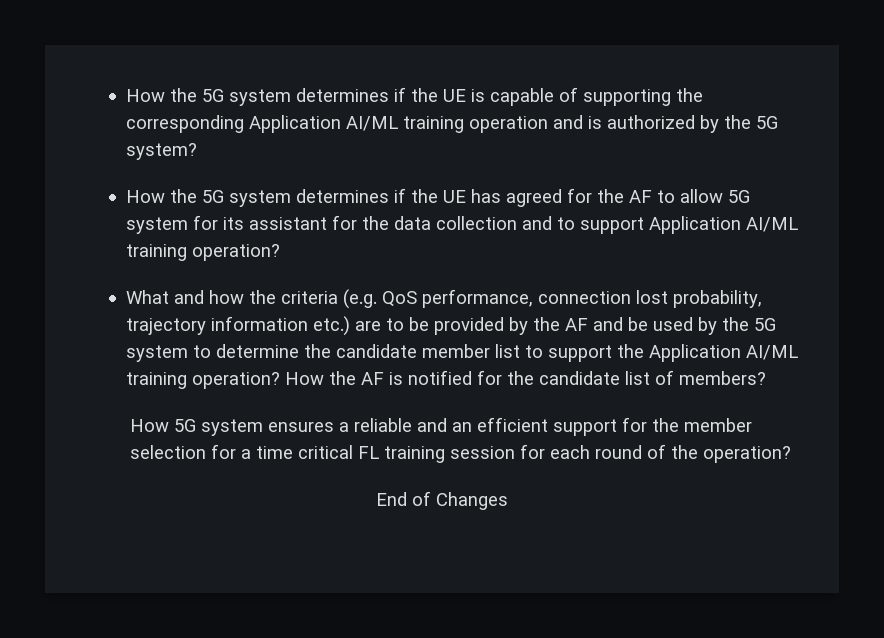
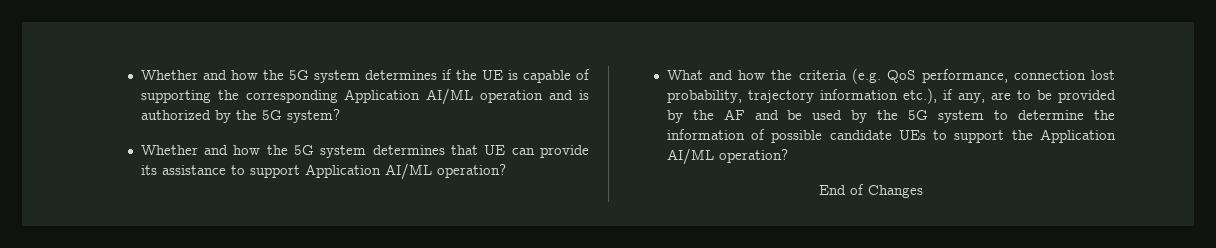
- How the 5G system determines if the UE is capable of supporting the corresponding Application AI/ML training operation and is authorized by the 5G system?
+ Whether and how the 5G system determines if the UE is capable of supporting the corresponding Application AI/ML operation and is authorized by the 5G system?
- How the 5G system determines if the UE has agreed for the AF to allow 5G system for its assistant for the data collection and to support Application AI/ML training operation?
+ Whether and how the 5G system determines that UE can provide its assistance to support Application AI/ML operation?
- What and how the criteria (e.g. QoS performance, connection lost probability, trajectory information etc.) are to be provided by the AF and be used by the 5G system to determine the candidate member list to support the Application AI/ML training operation? How the AF is notified for the candidate list of members?
- How 5G system ensures a reliable and an efficient support for the member selection for a time critical FL training session for each round of the operation?
+ What and how the criteria (e.g. QoS performance, connection lost probability, trajectory information etc.), if any, are to be provided by the AF and be used by the 5G system to determine the information of possible candidate UEs to support the Application AI/ML operation?

